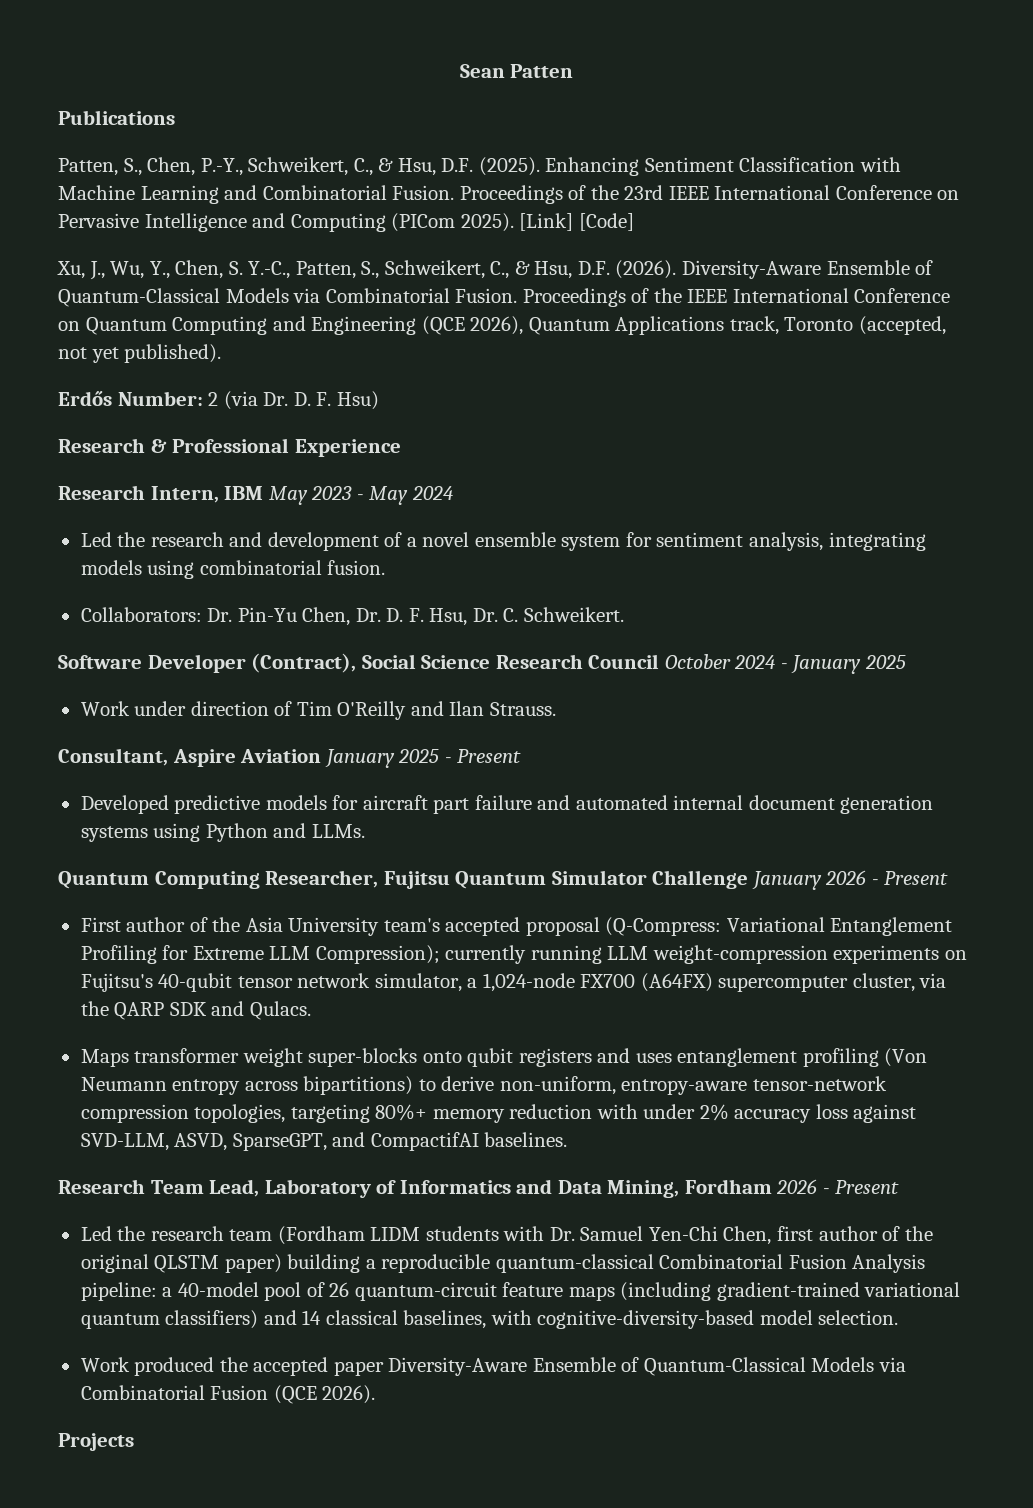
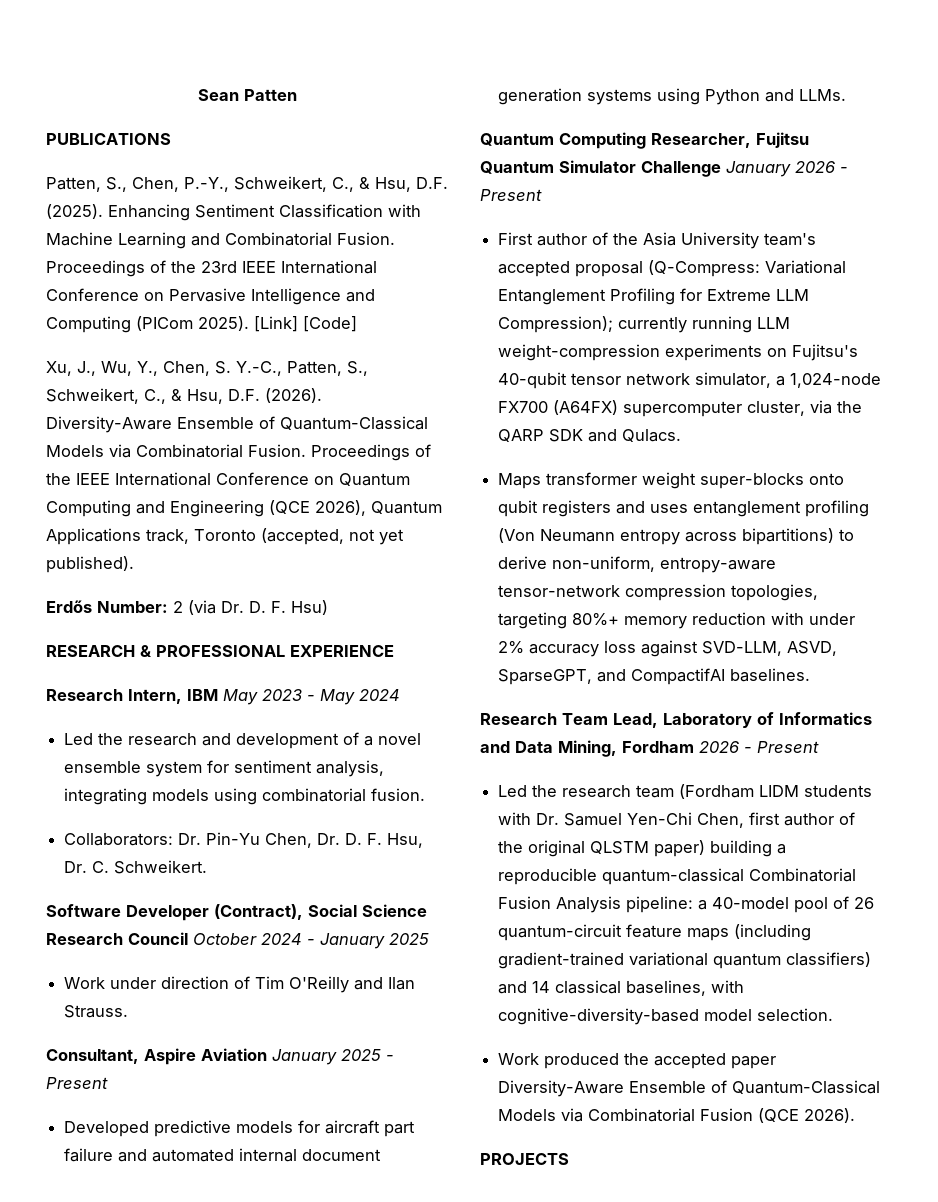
- Publications
+ PUBLICATIONS
- Research & Professional Experience
+ RESEARCH & PROFESSIONAL EXPERIENCE
- Projects
+ PROJECTS

